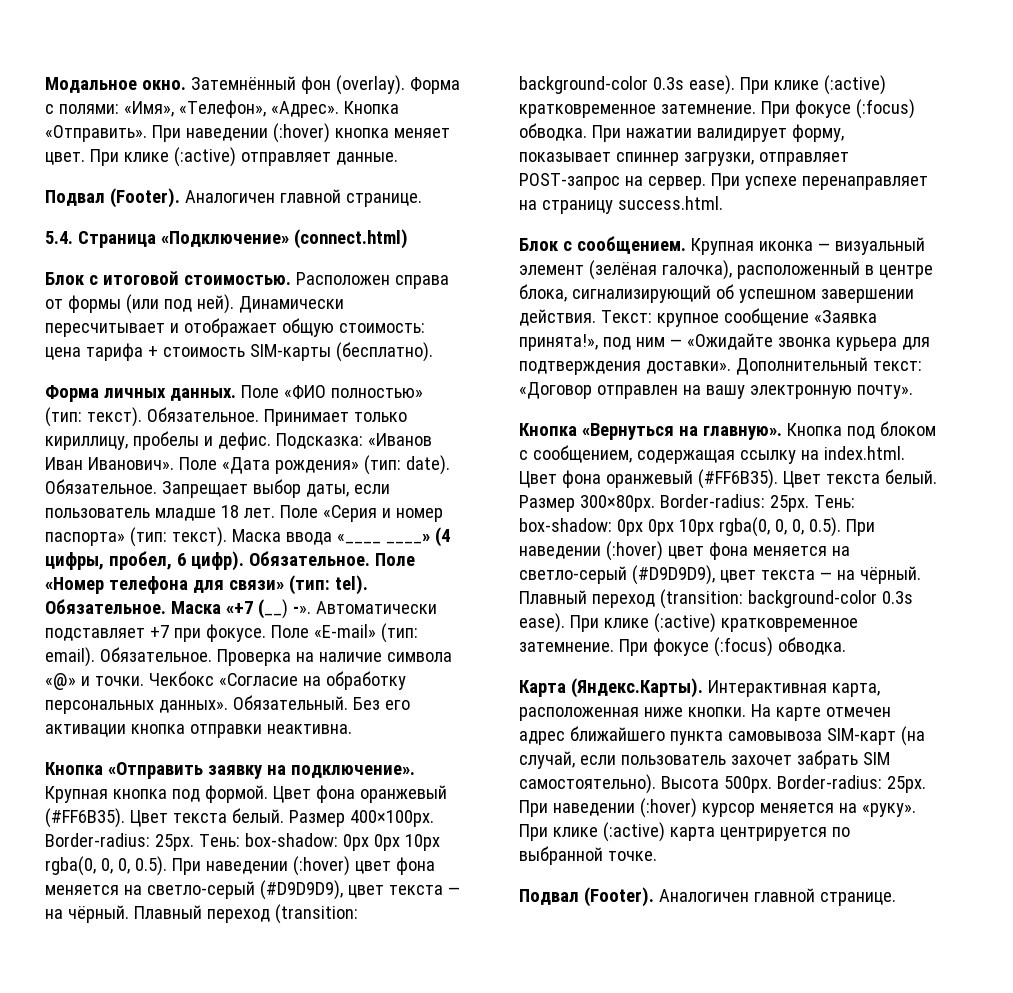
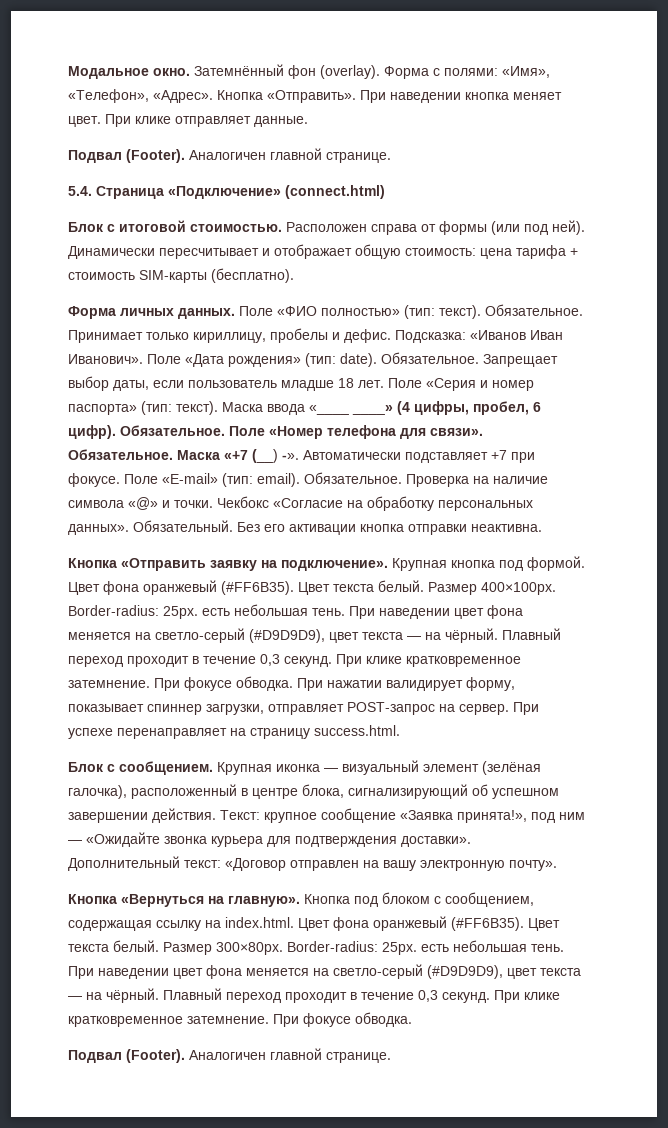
- При наведении (:hover) кнопка меняет цвет.
+ При наведении кнопка меняет цвет.
- При клике (:active) отправляет данные.
+ При клике отправляет данные.
- Поле «Номер телефона для связи» (тип: tel).
+ Поле «Номер телефона для связи».
- Размер 400×100px. Border-radius: 25px. Тень: box-shadow: 0px 0px 10px rgba(0, 0, 0, 0.5). При наведении (:hover) цвет фона меняется на светло-серый (#D9D9D9), цвет текста — на чёрный. Плавный переход (transition: background-color 0.3s ease). При клике (:active) кратковременное затемнение. При фокусе (:focus) обводка.
+ Размер 400×100px. Border-radius: 25px. есть небольшая тень. При наведении цвет фона меняется на светло-серый (#D9D9D9), цвет текста — на чёрный. Плавный переход проходит в течение 0,3 секунд. При клике кратковременное затемнение. При фокусе обводка.
- Размер 300×80px. Border-radius: 25px. Тень: box-shadow: 0px 0px 10px rgba(0, 0, 0, 0.5). При наведении (:hover) цвет фона меняется на светло-серый (#D9D9D9), цвет текста — на чёрный. Плавный переход (transition: background-color 0.3s ease). При клике (:active) кратковременное затемнение. При фокусе (:focus) обводка.
- Карта (Яндекс.Карты). Интерактивная карта, расположенная ниже кнопки. На карте отмечен адрес ближайшего пункта самовывоза SIM-карт (на случай, если пользователь захочет забрать SIM самостоятельно). Высота 500px. Border-radius: 25px. При наведении (:hover) курсор меняется на «руку». При клике (:active) карта центрируется по выбранной точке.
+ Размер 300×80px. Border-radius: 25px. есть небольшая тень. При наведении цвет фона меняется на светло-серый (#D9D9D9), цвет текста — на чёрный. Плавный переход проходит в течение 0,3 секунд. При клике кратковременное затемнение. При фокусе обводка.

